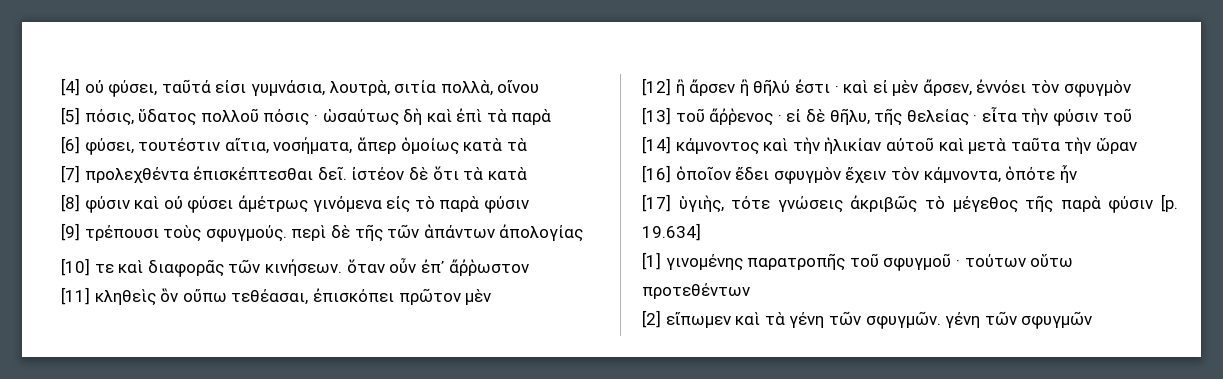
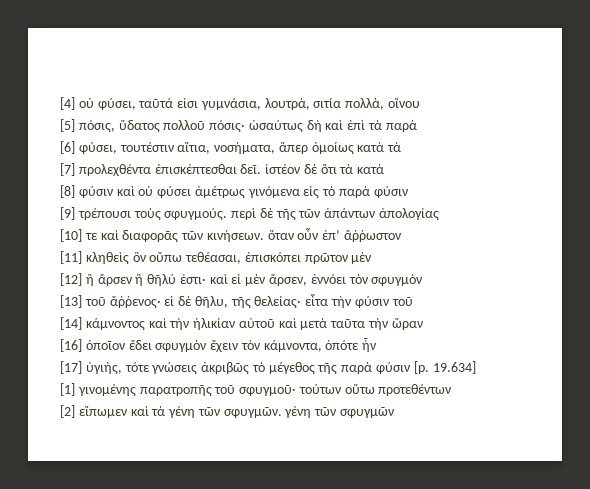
- [5] πόσις, ὕδατος πολλοῦ πόσις · ὡσαύτως δὴ καὶ ἐπὶ τὰ παρὰ
+ [5] πόσις, ὕδατος πολλοῦ πόσις· ὡσαύτως δὴ καὶ ἐπὶ τὰ παρὰ
- [10] τε καὶ διαφορᾶς τῶν κινήσεων. ὅταν οὖν ἐπ᾽ ἄῤῥωστον
+ [10] τε καὶ διαφορᾶς τῶν κινήσεων. ὅταν οὖν ἐπ’ ἄῤῥωστον
- [12] ἢ ἄρσεν ἢ θῆλύ ἐστι · καὶ εἰ μὲν ἄρσεν, ἐννόει τὸν σφυγμὸν
+ [12] ἢ ἄρσεν ἢ θῆλύ ἐστι· καὶ εἰ μὲν ἄρσεν, ἐννόει τὸν σφυγμὸν
- [13] τοῦ ἄῤῥενος · εἰ δὲ θῆλυ, τῆς θελείας · εἶτα τὴν φύσιν τοῦ
+ [13] τοῦ ἄῤῥενος· εἰ δὲ θῆλυ, τῆς θελείας· εἶτα τὴν φύσιν τοῦ
- [1] γινομένης παρατροπῆς τοῦ σφυγμοῦ · τούτων οὕτω προτεθέντων
+ [1] γινομένης παρατροπῆς τοῦ σφυγμοῦ· τούτων οὕτω προτεθέντων

